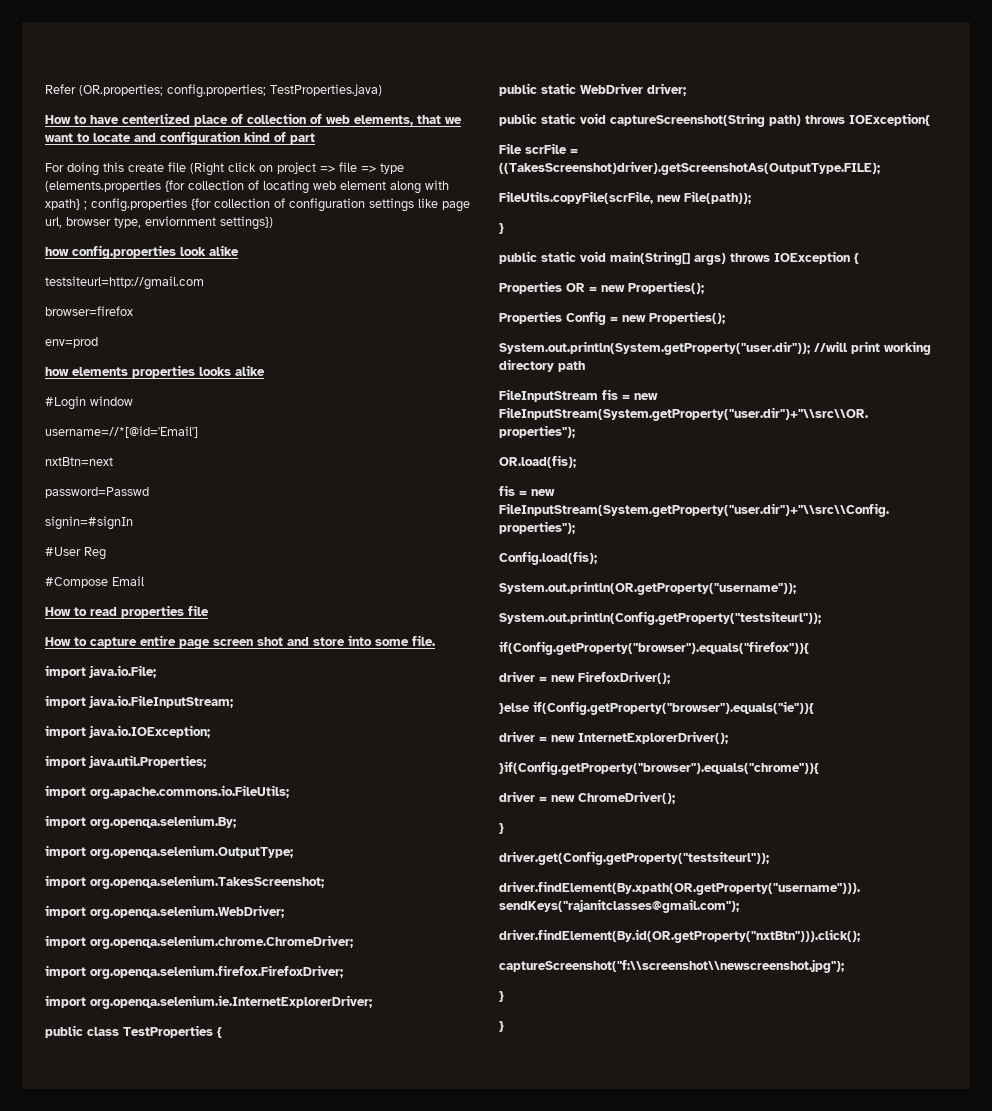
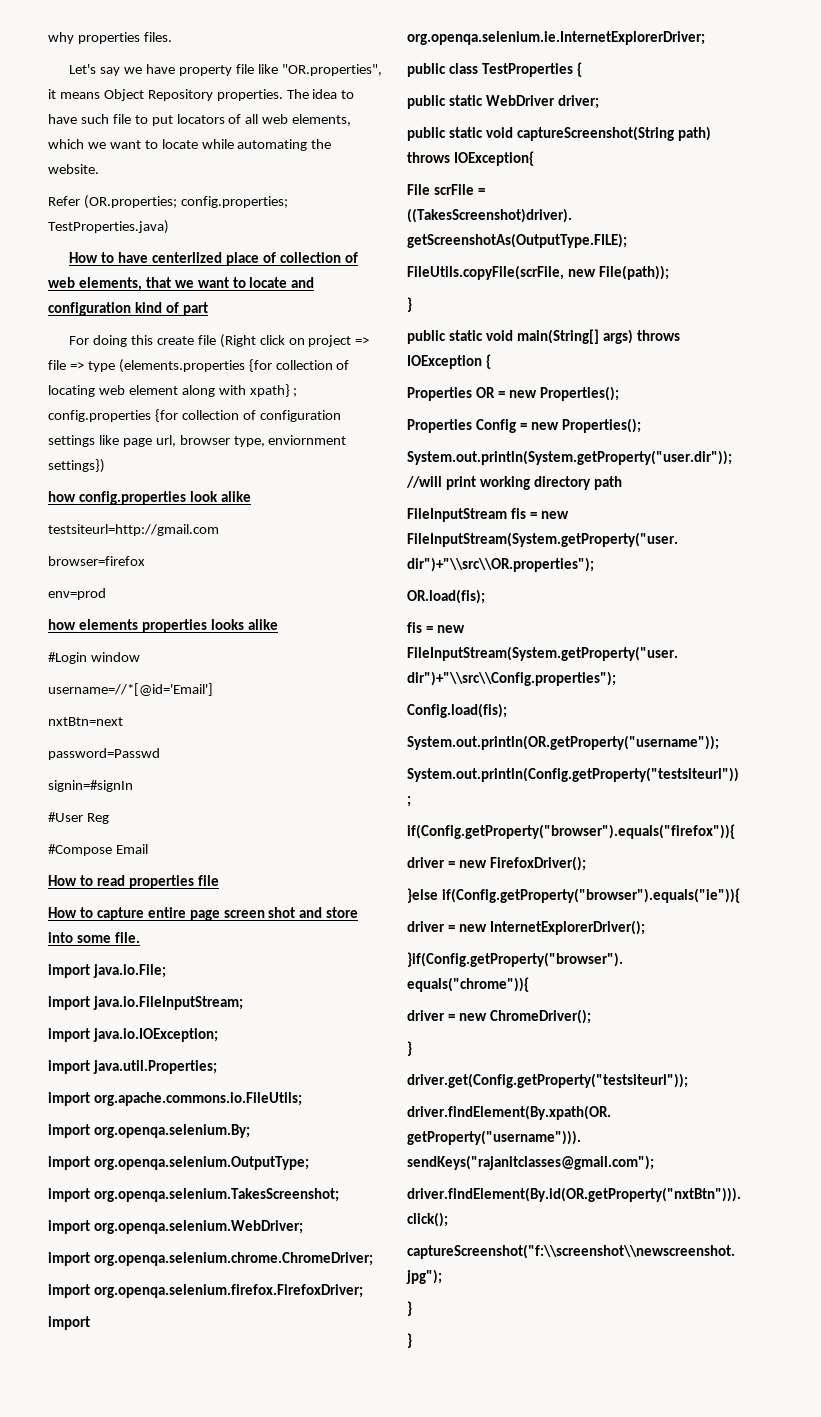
+ why properties files.
+ Let's say we have property file like "OR.properties", it means Object Repository properties. The idea to have such file to put locators of all web elements, which we want to locate while automating the website.

